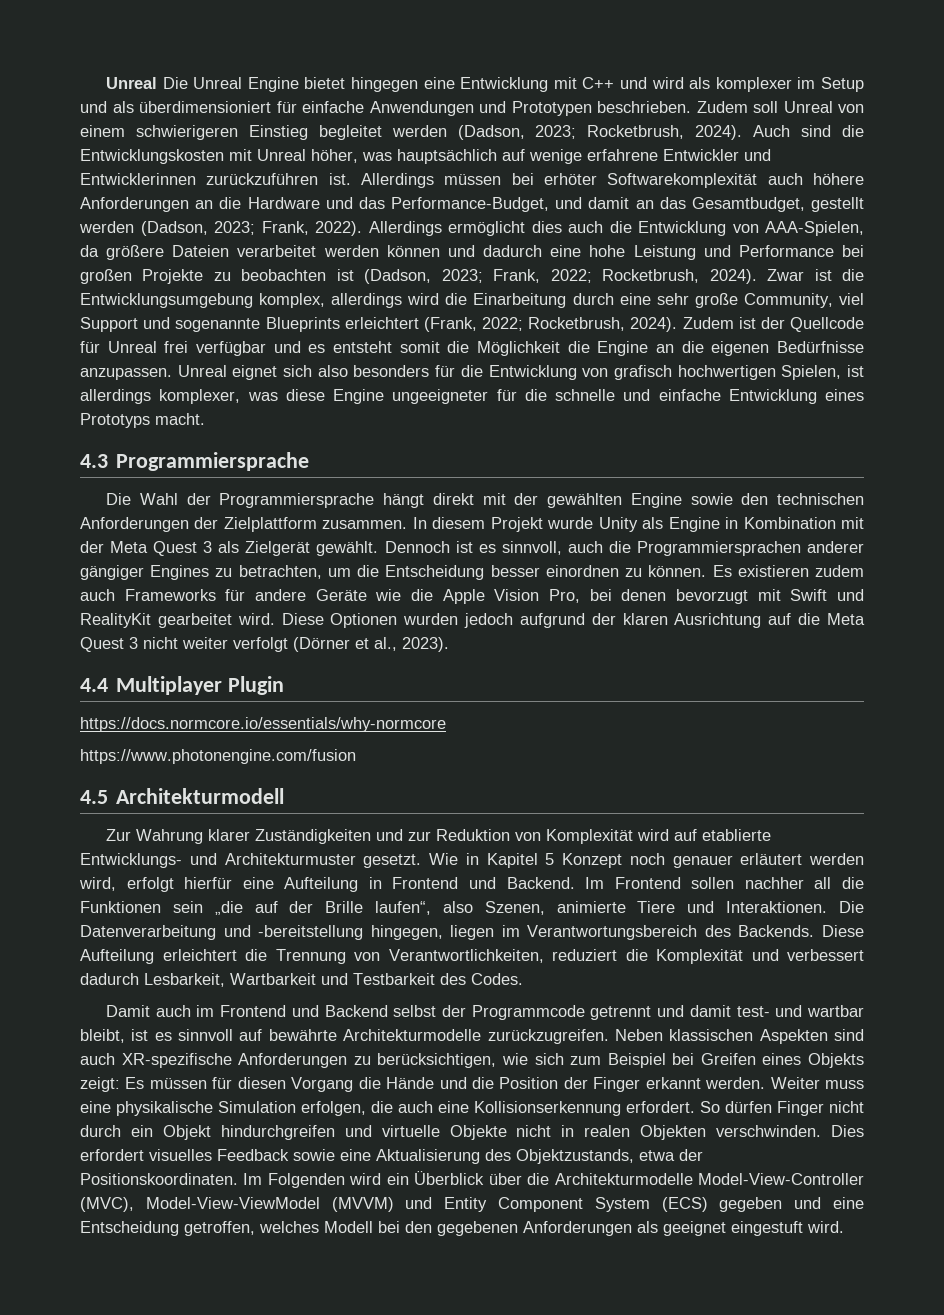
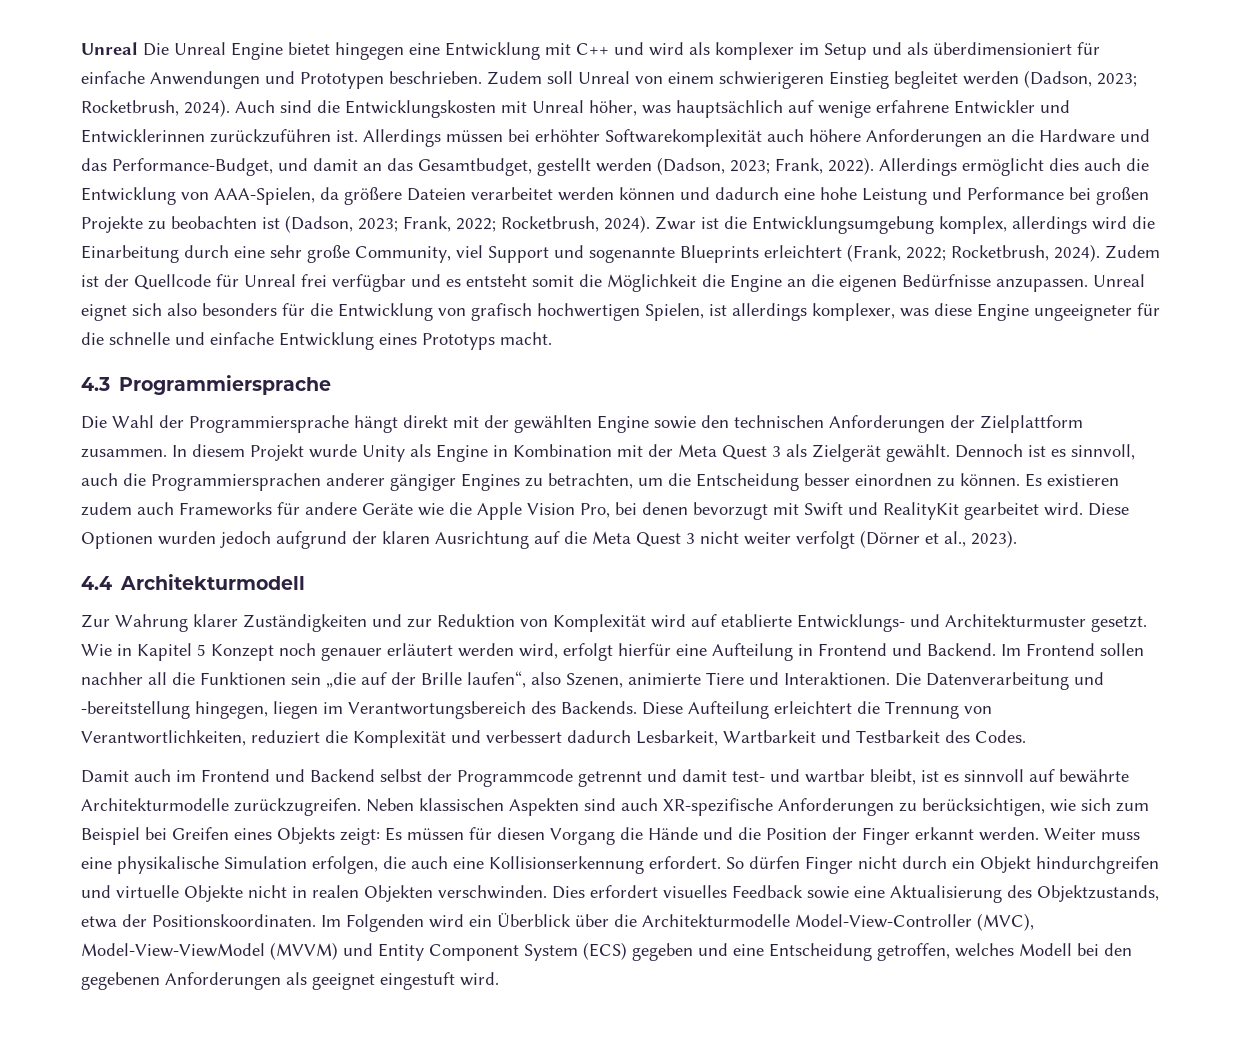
- Allerdings müssen bei erhöter Softwarekomplexität auch höhere Anforderungen an die Hardware und das Performance-Budget, und damit an das Gesamtbudget, gestellt werden (Dadson, 2023; Frank, 2022).
+ Allerdings müssen bei erhöhter Softwarekomplexität auch höhere Anforderungen an die Hardware und das Performance-Budget, und damit an das Gesamtbudget, gestellt werden (Dadson, 2023; Frank, 2022).
- 4.4 Multiplayer Plugin
- https://docs.normcore.io/essentials/why-normcore
- https://www.photonengine.com/fusion
- 4.5 Architekturmodell
+ 4.4 Architekturmodell

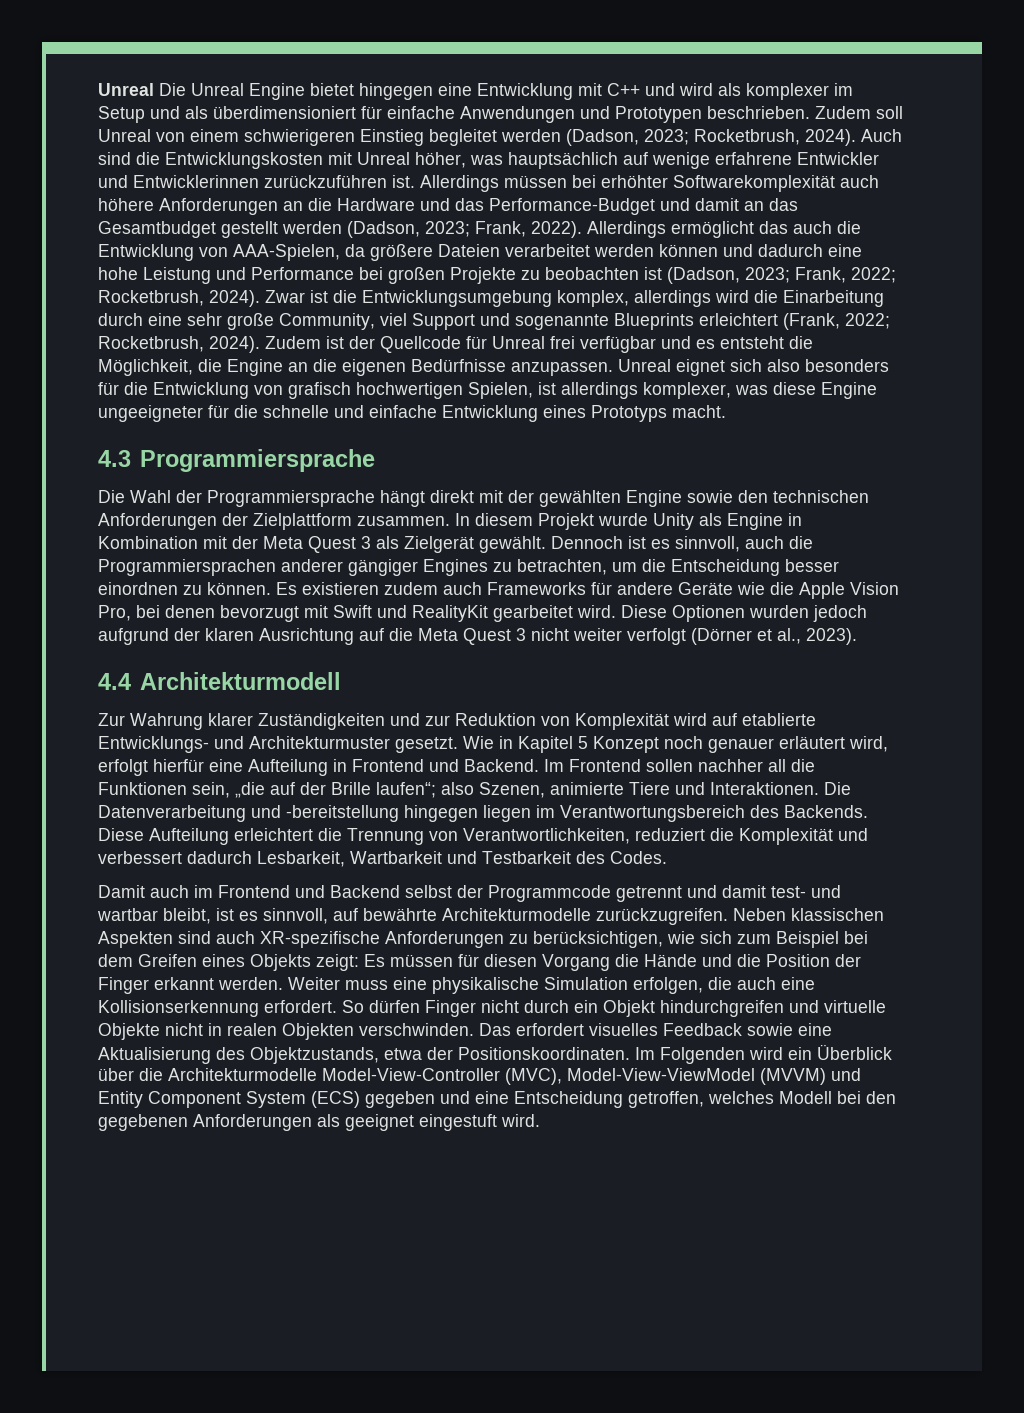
- Allerdings müssen bei erhöhter Softwarekomplexität auch höhere Anforderungen an die Hardware und das Performance-Budget, und damit an das Gesamtbudget, gestellt werden (Dadson, 2023; Frank, 2022).
+ Allerdings müssen bei erhöhter Softwarekomplexität auch höhere Anforderungen an die Hardware und das Performance-Budget und damit an das Gesamtbudget gestellt werden (Dadson, 2023; Frank, 2022).
- Allerdings ermöglicht dies auch die Entwicklung von AAA-Spielen, da größere Dateien verarbeitet werden können und dadurch eine hohe Leistung und Performance bei großen Projekte zu beobachten ist (Dadson, 2023; Frank, 2022; Rocketbrush, 2024).
+ Allerdings ermöglicht das auch die Entwicklung von AAA-Spielen, da größere Dateien verarbeitet werden können und dadurch eine hohe Leistung und Performance bei großen Projekte zu beobachten ist (Dadson, 2023; Frank, 2022; Rocketbrush, 2024).
- Zudem ist der Quellcode für Unreal frei verfügbar und es entsteht somit die Möglichkeit die Engine an die eigenen Bedürfnisse anzupassen.
+ Zudem ist der Quellcode für Unreal frei verfügbar und es entsteht die Möglichkeit, die Engine an die eigenen Bedürfnisse anzupassen.
- Wie in Kapitel 5 Konzept noch genauer erläutert werden wird, erfolgt hierfür eine Aufteilung in Frontend und Backend.
+ Wie in Kapitel 5 Konzept noch genauer erläutert wird, erfolgt hierfür eine Aufteilung in Frontend und Backend.
- Im Frontend sollen nachher all die Funktionen sein „die auf der Brille laufen“, also Szenen, animierte Tiere und Interaktionen.
+ Im Frontend sollen nachher all die Funktionen sein, „die auf der Brille laufen“; also Szenen, animierte Tiere und Interaktionen.
- Die Datenverarbeitung und -bereitstellung hingegen, liegen im Verantwortungsbereich des Backends.
+ Die Datenverarbeitung und -bereitstellung hingegen liegen im Verantwortungsbereich des Backends.
- Damit auch im Frontend und Backend selbst der Programmcode getrennt und damit test- und wartbar bleibt, ist es sinnvoll auf bewährte Architekturmodelle zurückzugreifen.
+ Damit auch im Frontend und Backend selbst der Programmcode getrennt und damit test- und wartbar bleibt, ist es sinnvoll, auf bewährte Architekturmodelle zurückzugreifen.
- Neben klassischen Aspekten sind auch XR-spezifische Anforderungen zu berücksichtigen, wie sich zum Beispiel bei Greifen eines Objekts zeigt: Es müssen für diesen Vorgang die Hände und die Position der Finger erkannt werden.
+ Neben klassischen Aspekten sind auch XR-spezifische Anforderungen zu berücksichtigen, wie sich zum Beispiel bei dem Greifen eines Objekts zeigt: Es müssen für diesen Vorgang die Hände und die Position der Finger erkannt werden.
- Dies erfordert visuelles Feedback sowie eine Aktualisierung des Objektzustands, etwa der Positionskoordinaten.
+ Das erfordert visuelles Feedback sowie eine Aktualisierung des Objektzustands, etwa der Positionskoordinaten.

